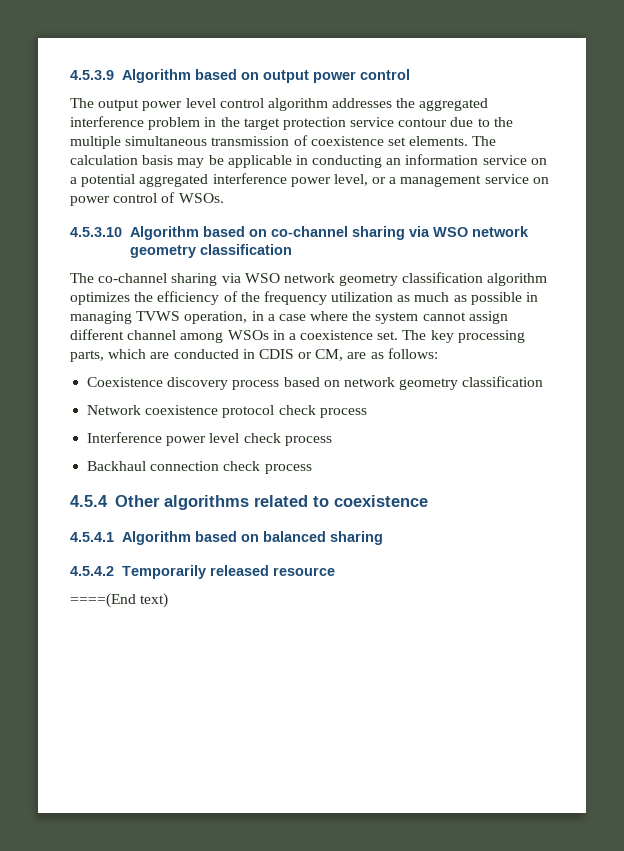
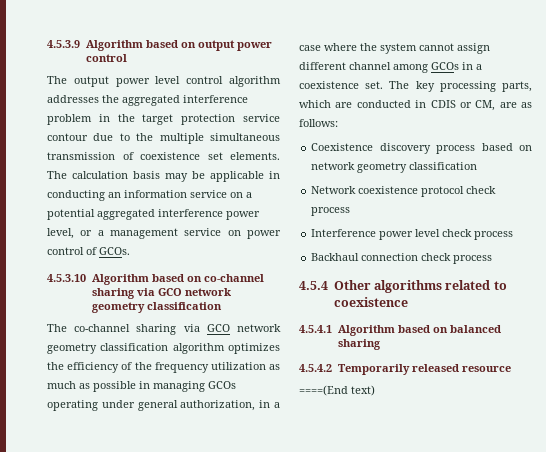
- The calculation basis may be applicable in conducting an information service on a potential aggregated interference power level, or a management service on power control of WSOs.
+ The calculation basis may be applicable in conducting an information service on a potential aggregated interference power level, or a management service on power control of GCOs.
- 4.5.3.10 Algorithm based on co-channel sharing via WSO network geometry classification
+ 4.5.3.10 Algorithm based on co-channel sharing via GCO network geometry classification
- The co-channel sharing via WSO network geometry classification algorithm optimizes the efficiency of the frequency utilization as much as possible in managing TVWS operation, in a case where the system cannot assign different channel among WSOs in a coexistence set.
+ The co-channel sharing via GCO network geometry classification algorithm optimizes the efficiency of the frequency utilization as much as possible in managing GCOs operating under general authorization, in a case where the system cannot assign different channel among GCOs in a coexistence set.

